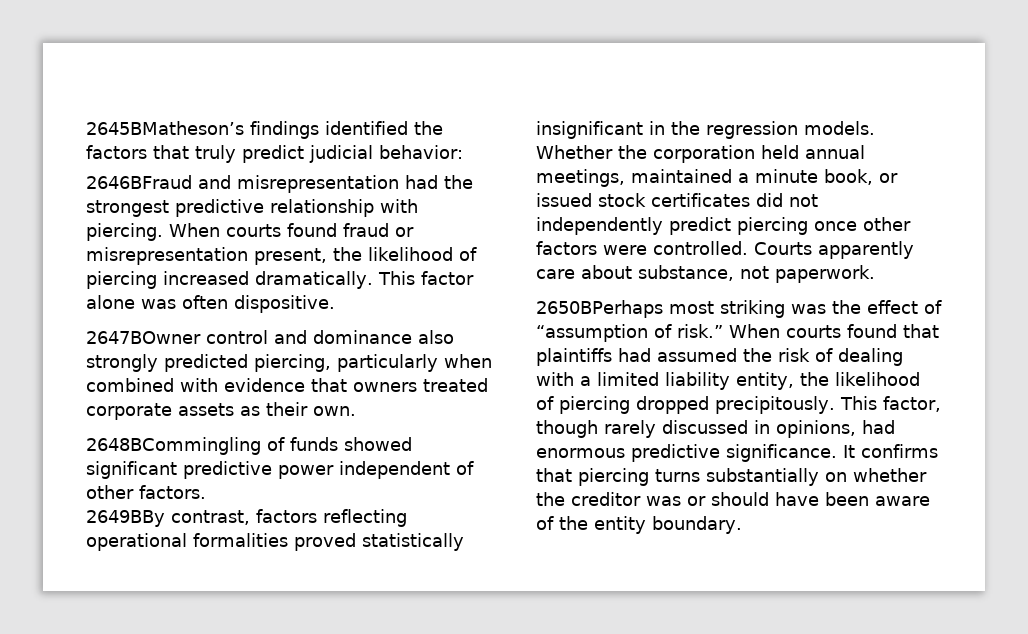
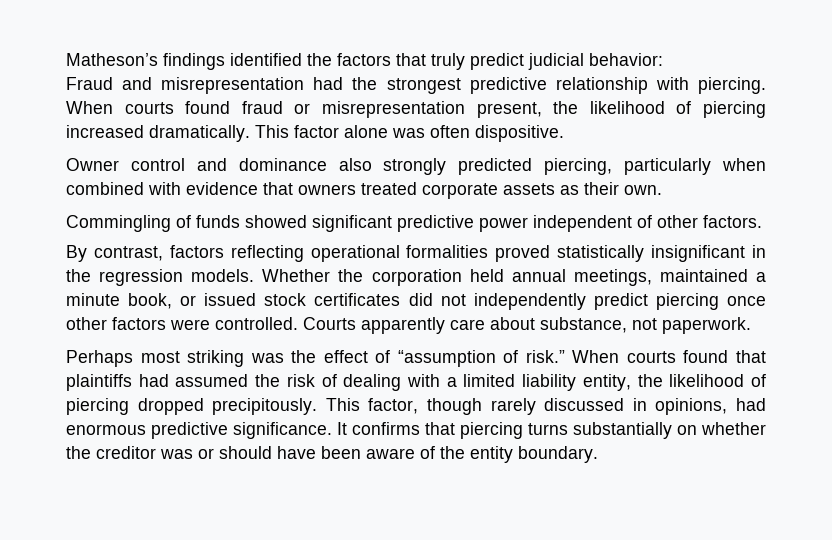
- 2645BMatheson’s findings identified the factors that truly predict judicial behavior:
+ Matheson’s findings identified the factors that truly predict judicial behavior:
- 2646BFraud and misrepresentation had the strongest predictive relationship with piercing.
+ Fraud and misrepresentation had the strongest predictive relationship with piercing.
- 2647BOwner control and dominance also strongly predicted piercing, particularly when combined with evidence that owners treated corporate assets as their own.
+ Owner control and dominance also strongly predicted piercing, particularly when combined with evidence that owners treated corporate assets as their own.
- 2648BCommingling of funds showed significant predictive power independent of other factors.
+ Commingling of funds showed significant predictive power independent of other factors.
- 2649BBy contrast, factors reflecting operational formalities proved statistically insignificant in the regression models.
+ By contrast, factors reflecting operational formalities proved statistically insignificant in the regression models.
- 2650BPerhaps most striking was the effect of “assumption of risk.”
+ Perhaps most striking was the effect of “assumption of risk.”

